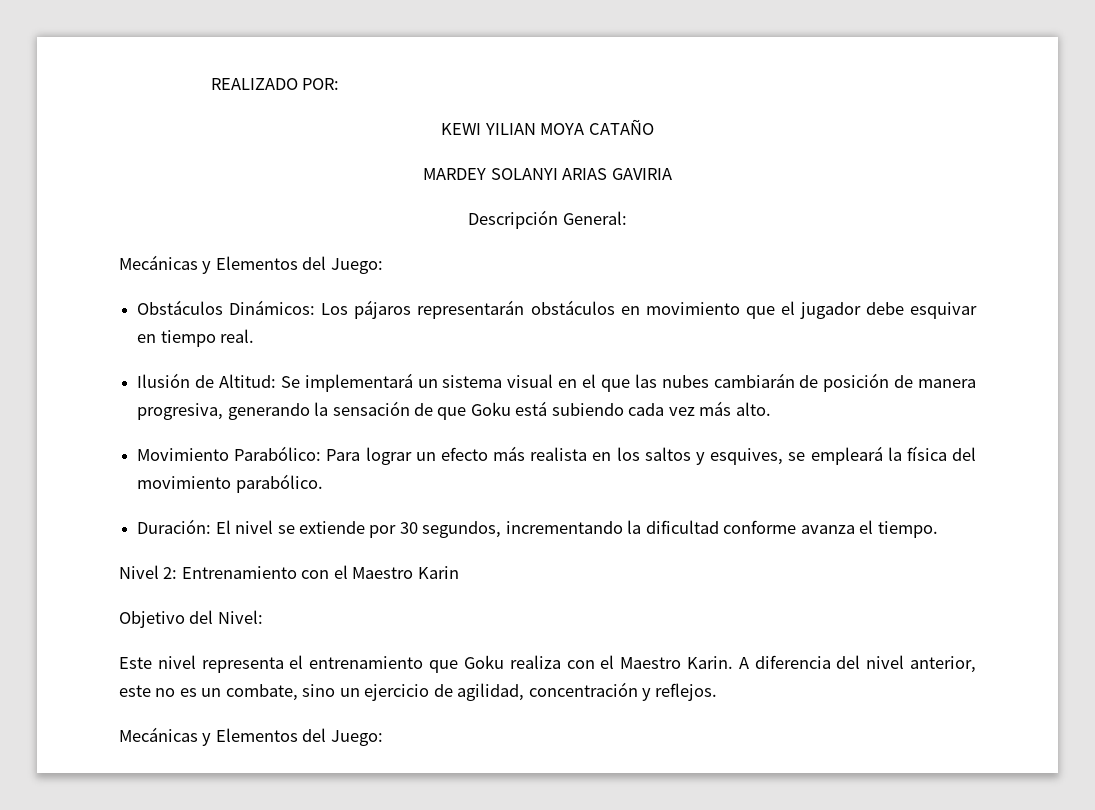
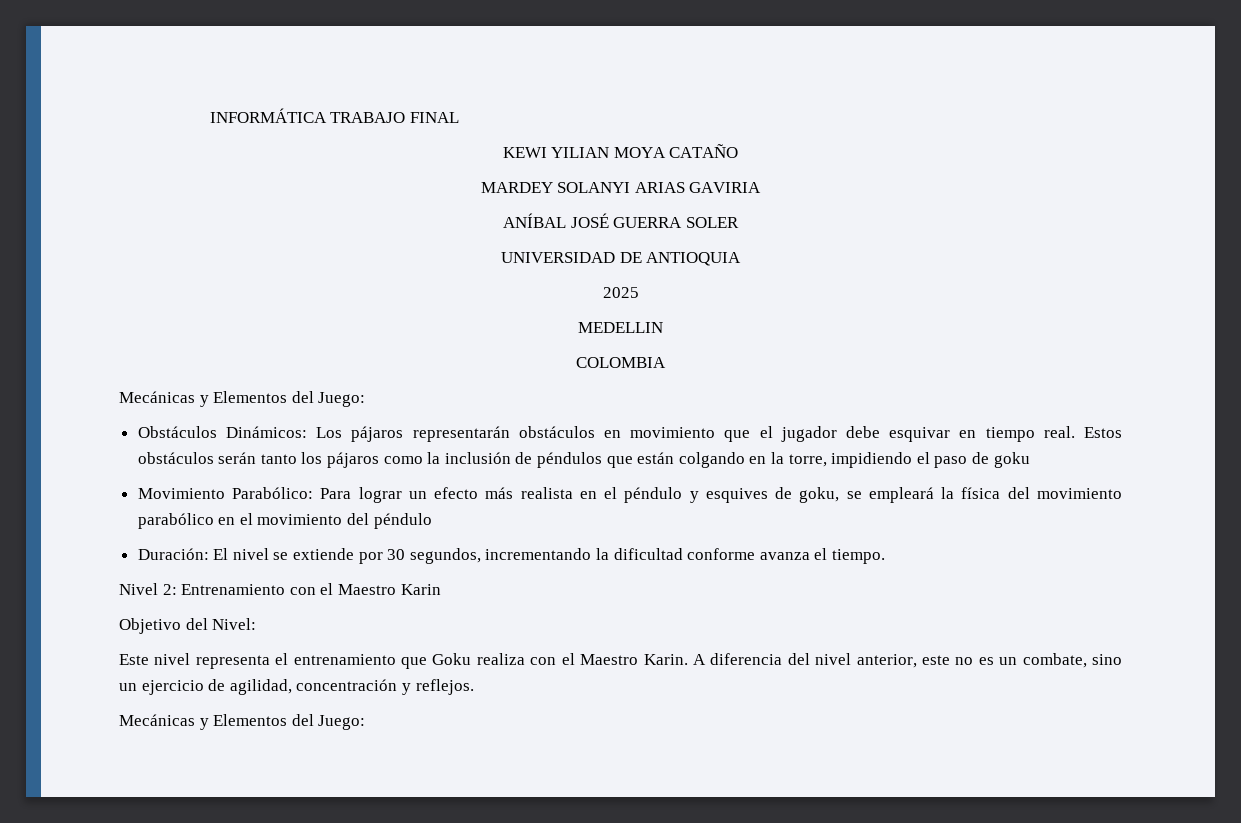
- REALIZADO POR:
+ INFORMÁTICA TRABAJO FINAL
- Descripción General:
+ ANÍBAL JOSÉ GUERRA SOLER
+ UNIVERSIDAD DE ANTIOQUIA
+ 2025
+ MEDELLIN
+ COLOMBIA
- Obstáculos Dinámicos: Los pájaros representarán obstáculos en movimiento que el jugador debe esquivar en tiempo real.
- Ilusión de Altitud: Se implementará un sistema visual en el que las nubes cambiarán de posición de manera progresiva, generando la sensación de que Goku está subiendo cada vez más alto.
+ Obstáculos Dinámicos: Los pájaros representarán obstáculos en movimiento que el jugador debe esquivar en tiempo real. Estos obstáculos serán tanto los pájaros como la inclusión de péndulos que están colgando en la torre, impidiendo el paso de goku
- Movimiento Parabólico: Para lograr un efecto más realista en los saltos y esquives, se empleará la física del movimiento parabólico.
+ Movimiento Parabólico: Para lograr un efecto más realista en el péndulo y esquives de goku, se empleará la física del movimiento parabólico en el movimiento del péndulo

